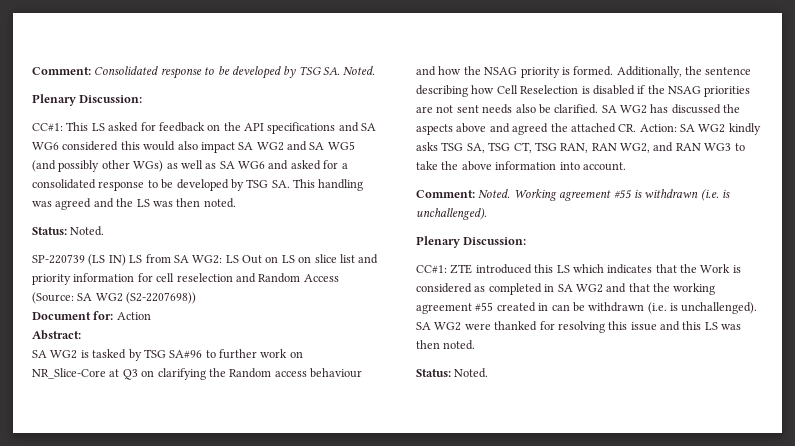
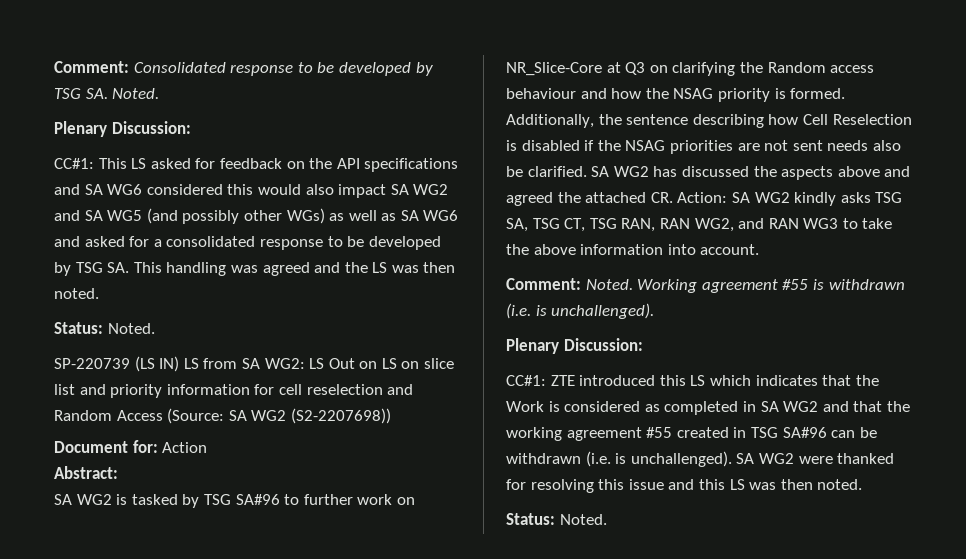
- CC#1: ZTE introduced this LS which indicates that the Work is considered as completed in SA WG2 and that the working agreement #55 created in can be withdrawn (i.e. is unchallenged).
+ CC#1: ZTE introduced this LS which indicates that the Work is considered as completed in SA WG2 and that the working agreement #55 created in TSG SA#96 can be withdrawn (i.e. is unchallenged).

